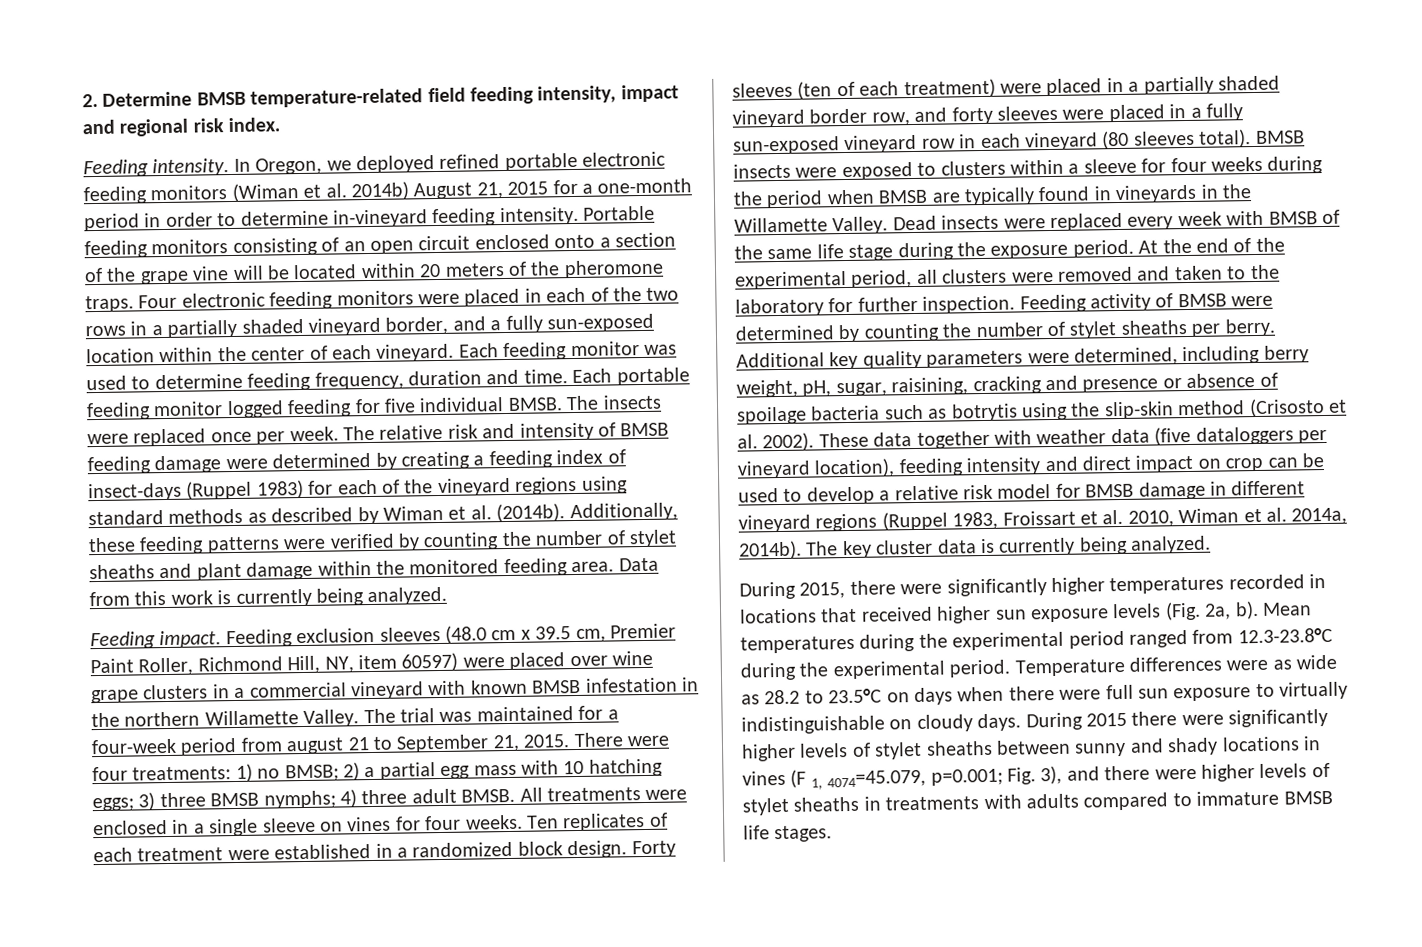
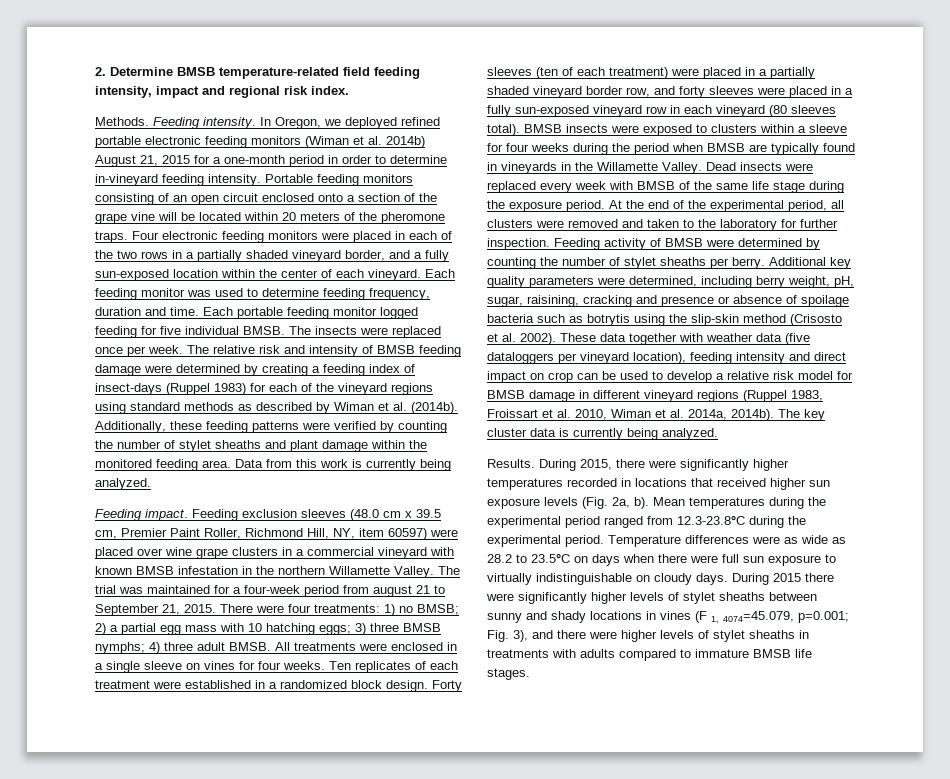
+ Methods.
+ Results.

